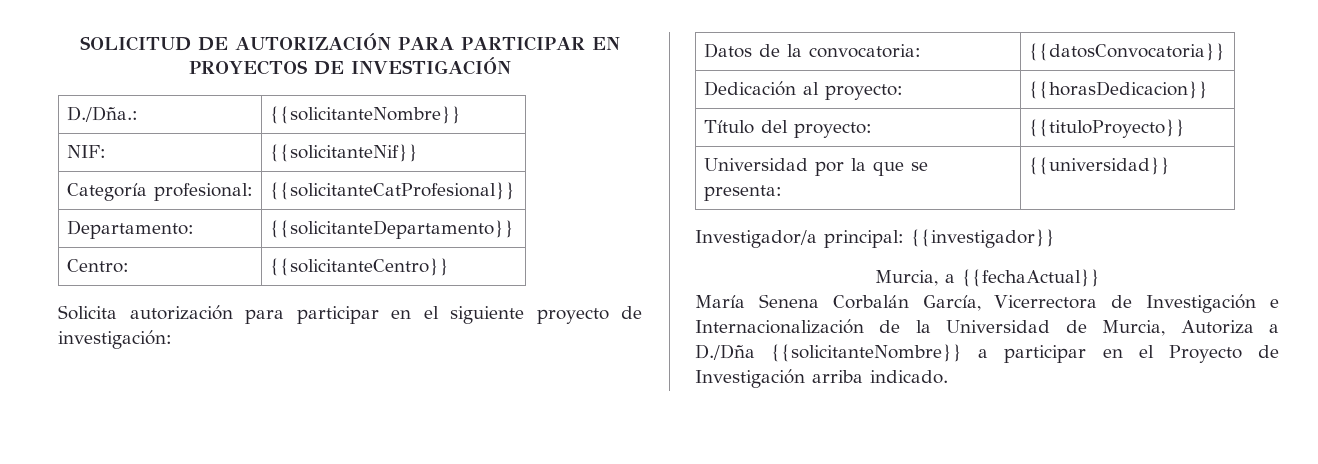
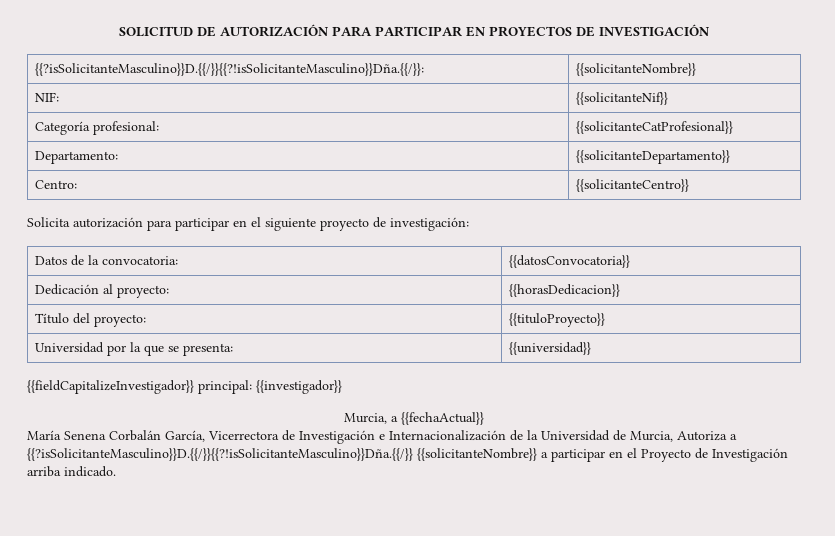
- D./Dña.: | {{solicitanteNombre}}
+ {{?isSolicitanteMasculino}}D.{{/}}{{?!isSolicitanteMasculino}}Dña.{{/}}: | {{solicitanteNombre}}
- Investigador/a principal: {{investigador}}
+ {{fieldCapitalizeInvestigador}} principal: {{investigador}}
- María Senena Corbalán García, Vicerrectora de Investigación e Internacionalización de la Universidad de Murcia, Autoriza a D./Dña {{solicitanteNombre}} a participar en el Proyecto de Investigación arriba indicado.
+ María Senena Corbalán García, Vicerrectora de Investigación e Internacionalización de la Universidad de Murcia, Autoriza a {{?isSolicitanteMasculino}}D.{{/}}{{?!isSolicitanteMasculino}}Dña.{{/}} {{solicitanteNombre}} a participar en el Proyecto de Investigación arriba indicado.

